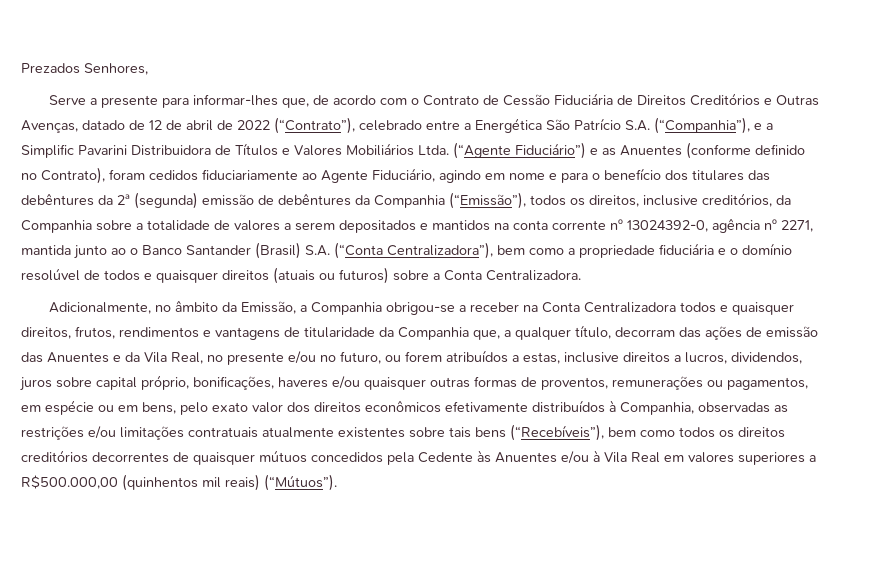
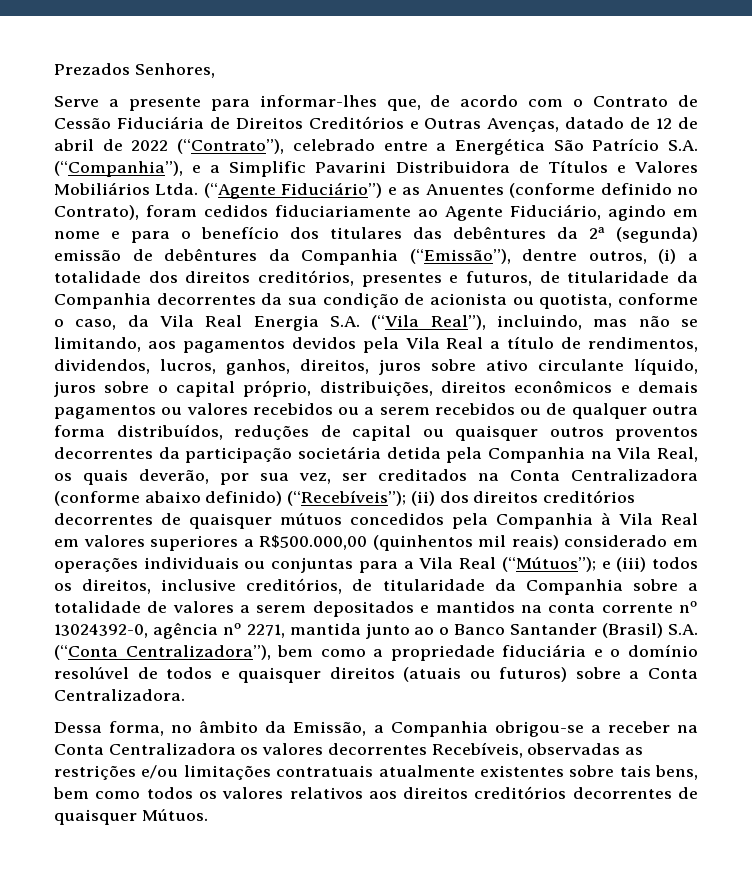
- (“Agente Fiduciário”) e as Anuentes (conforme definido no Contrato), foram cedidos fiduciariamente ao Agente Fiduciário, agindo em nome e para o benefício dos titulares das debêntures da 2ª (segunda) emissão de debêntures da Companhia (“Emissão”), todos os direitos, inclusive creditórios, da Companhia sobre a totalidade de valores a serem depositados e mantidos na conta corrente nº 13024392-0, agência nº 2271, mantida junto ao o Banco Santander (Brasil) S.A. (“Conta Centralizadora”), bem como a propriedade fiduciária e o domínio resolúvel de todos e quaisquer direitos (atuais ou futuros) sobre a Conta Centralizadora.
+ (“Agente Fiduciário”) e as Anuentes (conforme definido no Contrato), foram cedidos fiduciariamente ao Agente Fiduciário, agindo em nome e para o benefício dos titulares das debêntures da 2ª (segunda) emissão de debêntures da Companhia (“Emissão”), dentre outros, (i) a totalidade dos direitos creditórios, presentes e futuros, de titularidade da Companhia decorrentes da sua condição de acionista ou quotista, conforme o caso, da Vila Real Energia S.A. (“Vila Real”), incluindo, mas não se limitando, aos pagamentos devidos pela Vila Real a título de rendimentos, dividendos, lucros, ganhos, direitos, juros sobre ativo circulante líquido, juros sobre o capital próprio, distribuições, direitos econômicos e demais pagamentos ou valores recebidos ou a serem recebidos ou de qualquer outra forma distribuídos, reduções de capital ou quaisquer outros proventos decorrentes da participação societária detida pela Companhia na Vila Real, os quais deverão, por sua vez, ser creditados na Conta Centralizadora (conforme abaixo definido) (“Recebíveis”); (ii) dos direitos creditórios decorrentes de quaisquer mútuos concedidos pela Companhia à Vila Real em valores superiores a R$500.000,00 (quinhentos mil reais) considerado em operações individuais ou conjuntas para a Vila Real (“Mútuos”); e (iii) todos os direitos, inclusive creditórios, de titularidade da Companhia sobre a totalidade de valores a serem depositados e mantidos na conta corrente nº 13024392-0, agência nº 2271, mantida junto ao o Banco Santander (Brasil) S.A. (“Conta Centralizadora”), bem como a propriedade fiduciária e o domínio resolúvel de todos e quaisquer direitos (atuais ou futuros) sobre a Conta Centralizadora.
- Adicionalmente, no âmbito da Emissão, a Companhia obrigou-se a receber na Conta Centralizadora todos e quaisquer direitos, frutos, rendimentos e vantagens de titularidade da Companhia que, a qualquer título, decorram das ações de emissão das Anuentes e da Vila Real, no presente e/ou no futuro, ou forem atribuídos a estas, inclusive direitos a lucros, dividendos, juros sobre capital próprio, bonificações, haveres e/ou quaisquer outras formas de proventos, remunerações ou pagamentos, em espécie ou em bens, pelo exato valor dos direitos econômicos efetivamente distribuídos à Companhia, observadas as restrições e/ou limitações contratuais atualmente existentes sobre tais bens (“Recebíveis”), bem como todos os direitos creditórios decorrentes de quaisquer mútuos concedidos pela Cedente às Anuentes e/ou à Vila Real em valores superiores a R$500.000,00 (quinhentos mil reais) (“Mútuos”).
+ Dessa forma, no âmbito da Emissão, a Companhia obrigou-se a receber na Conta Centralizadora os valores decorrentes Recebíveis, observadas as restrições e/ou limitações contratuais atualmente existentes sobre tais bens, bem como todos os valores relativos aos direitos creditórios decorrentes de quaisquer Mútuos.

